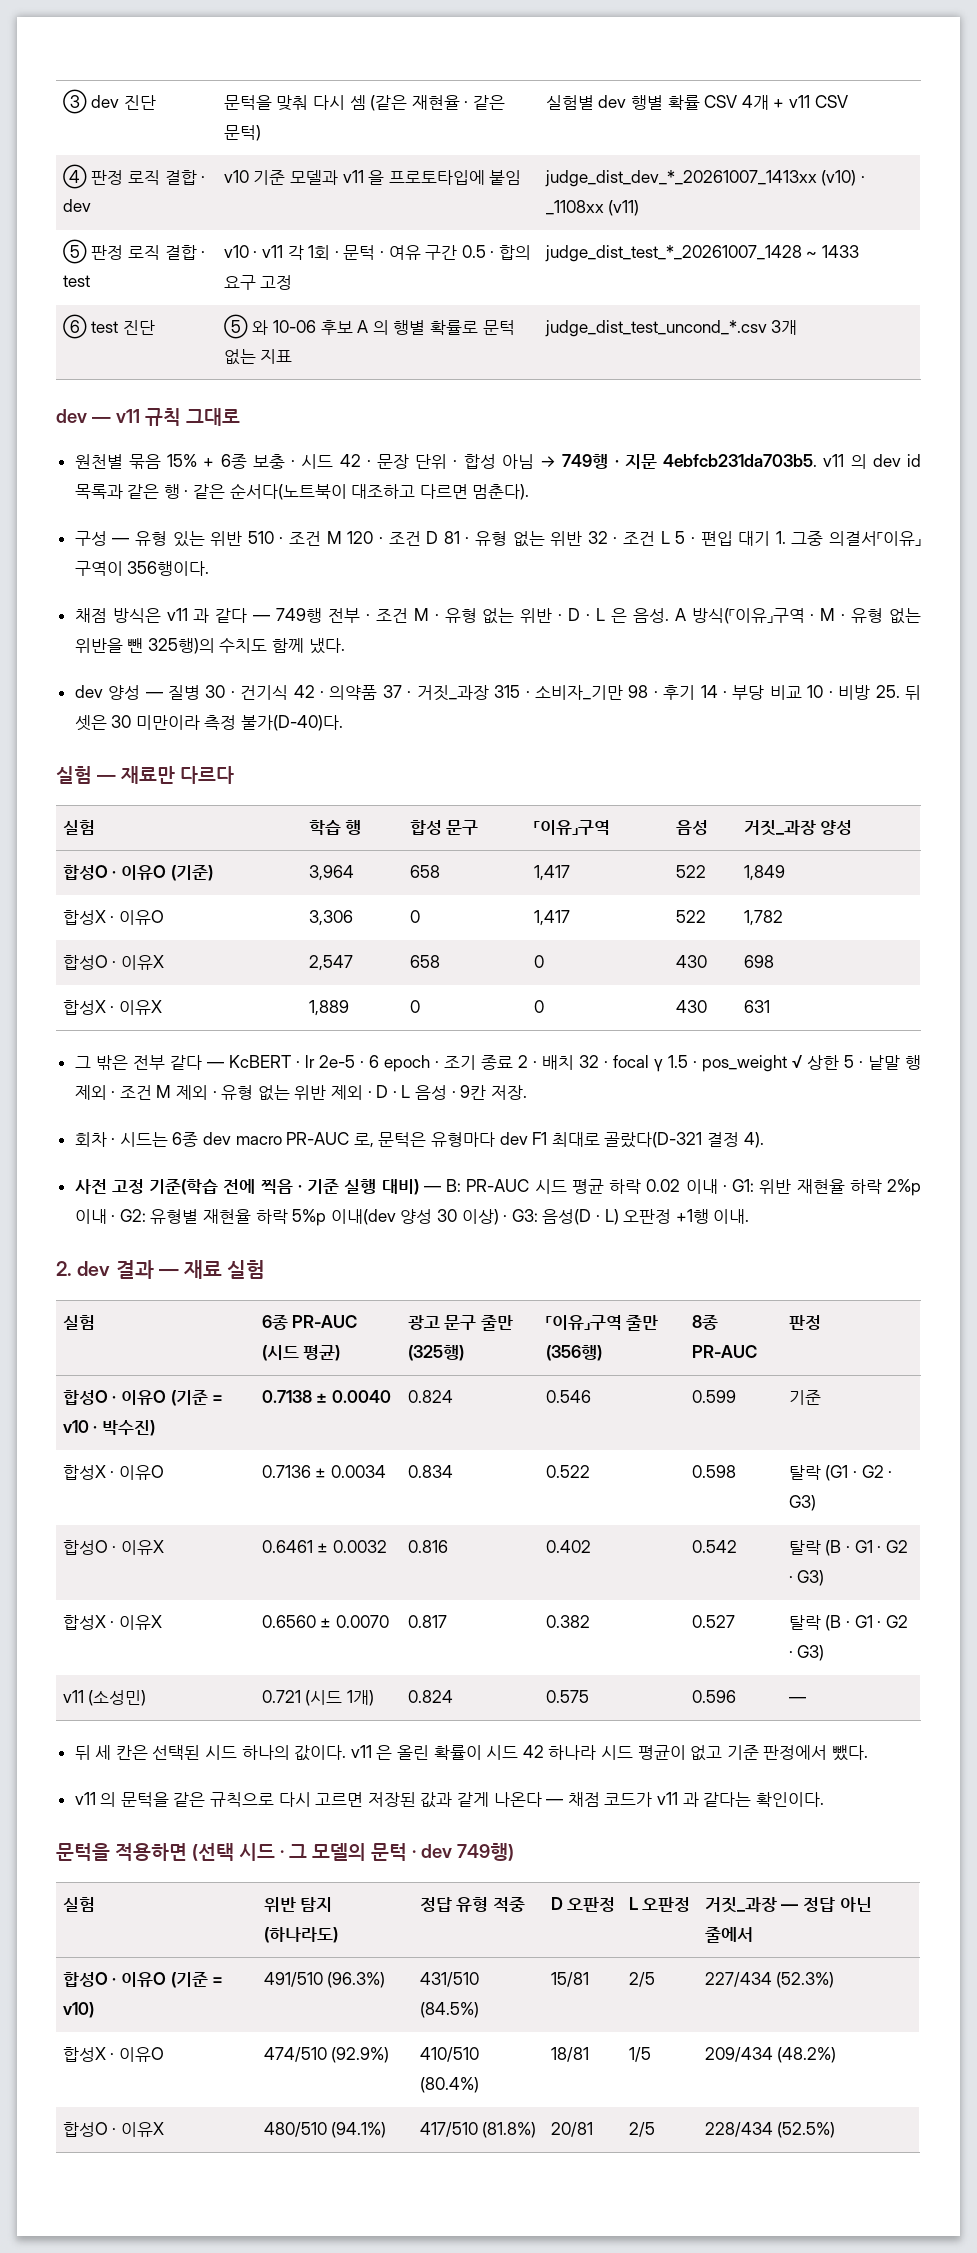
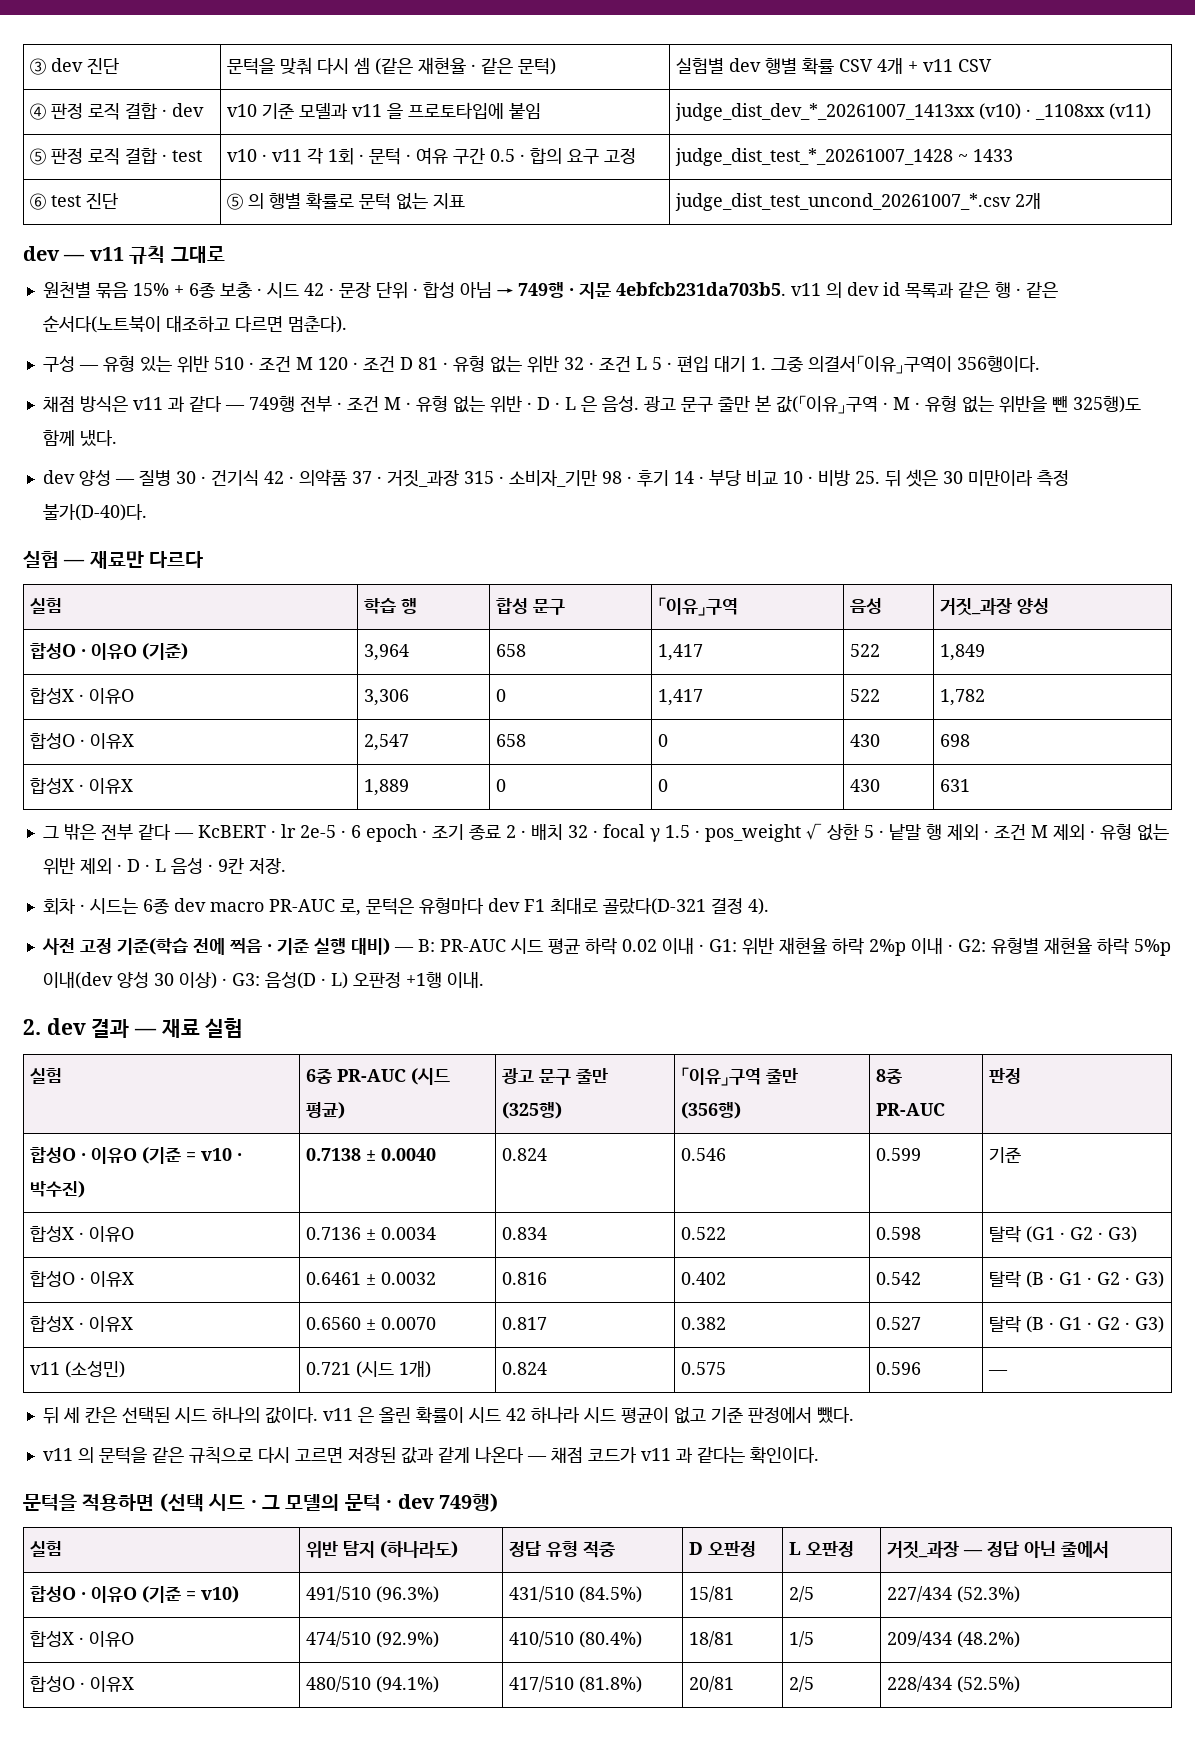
- ⑥ test 진단 | ⑤ 와 10-06 후보 A 의 행별 확률로 문턱 없는 지표 | judge_dist_test_uncond_*.csv 3개
+ ⑥ test 진단 | ⑤ 의 행별 확률로 문턱 없는 지표 | judge_dist_test_uncond_20261007_*.csv 2개
- A 방식(「이유」구역 · M · 유형 없는 위반을 뺀 325행)의 수치도 함께 냈다.
+ 광고 문구 줄만 본 값(「이유」구역 · M · 유형 없는 위반을 뺀 325행)도 함께 냈다.

